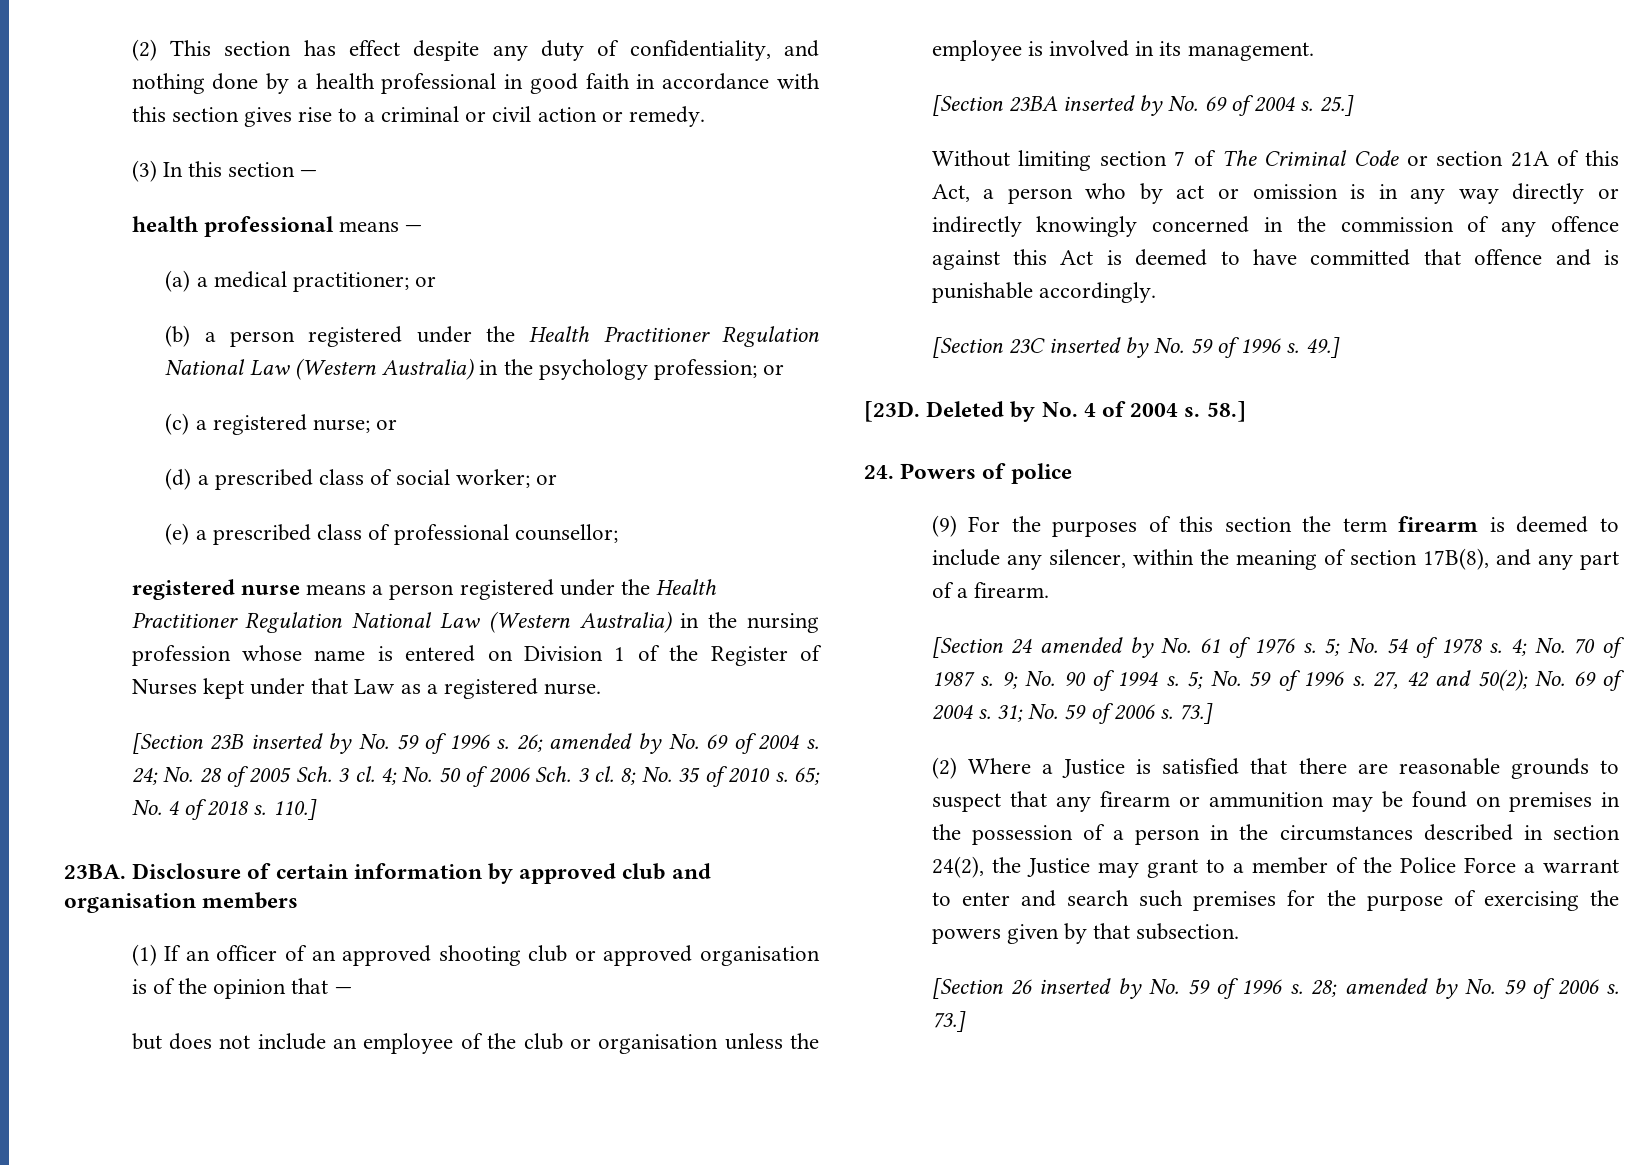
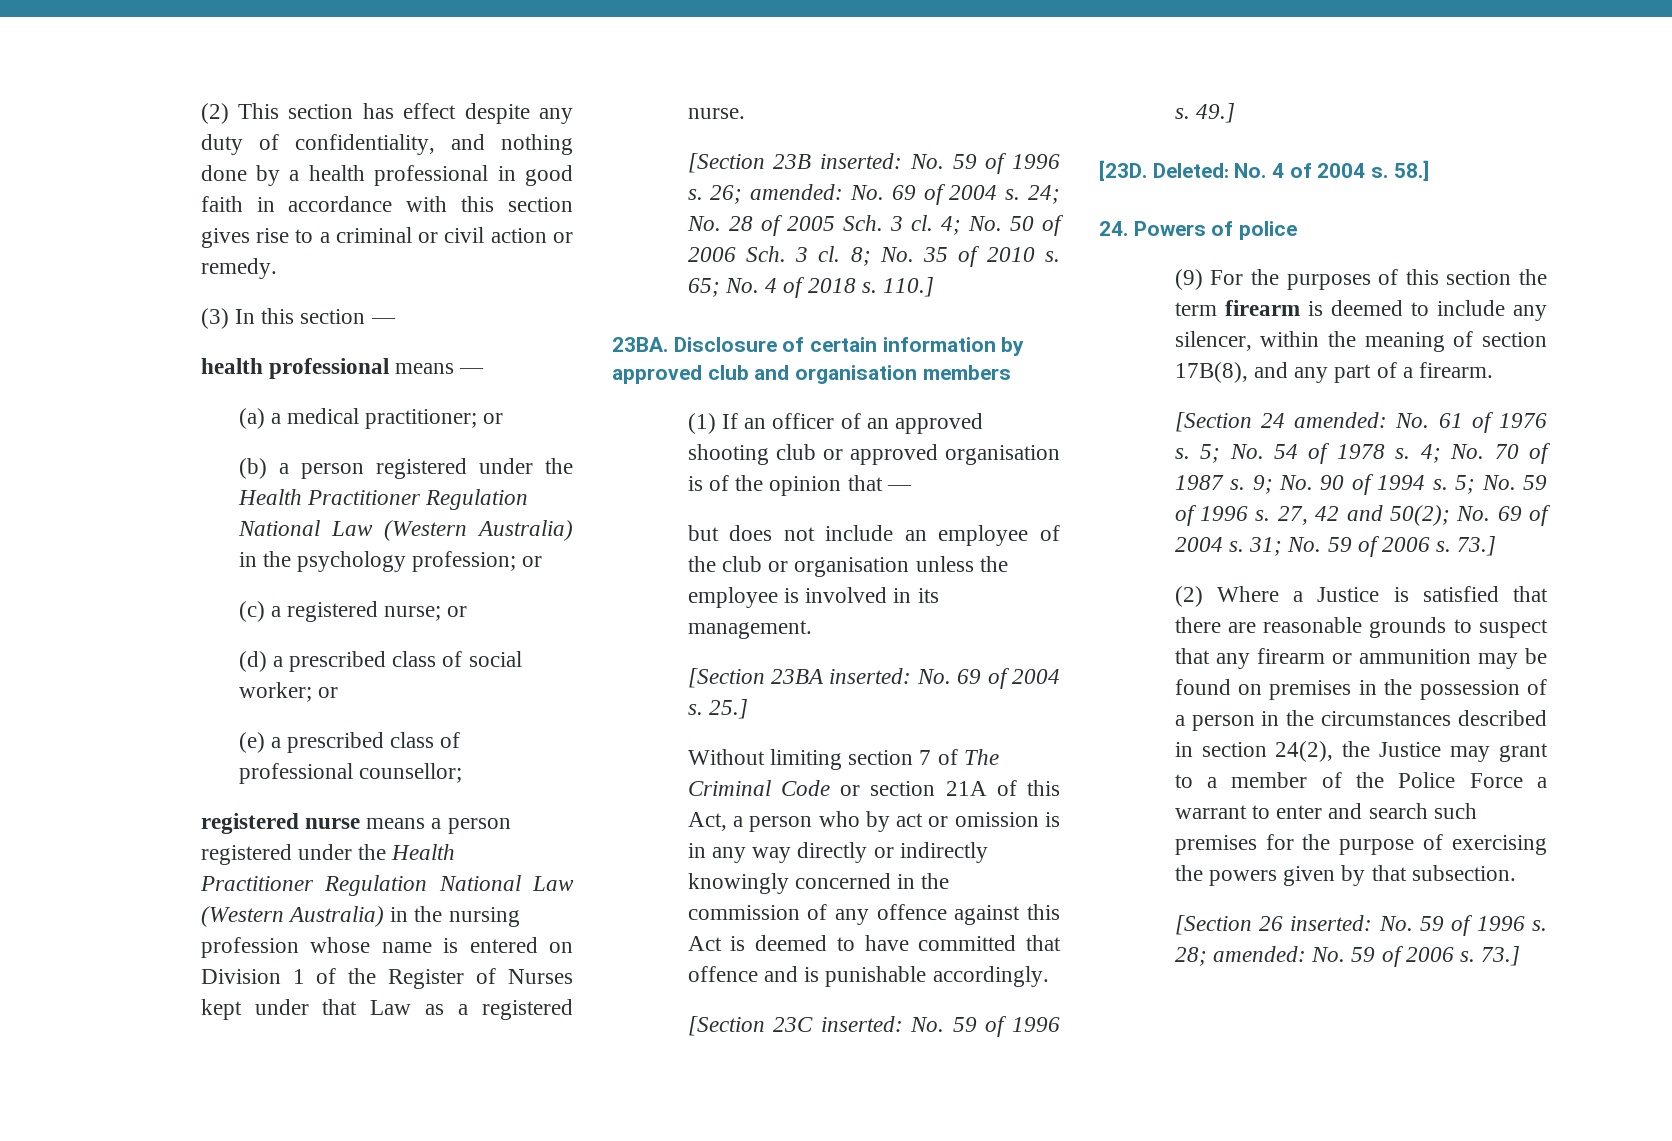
- [Section 23B inserted by No. 59 of 1996 s.
+ [Section 23B inserted: No. 59 of 1996 s.
- 26; amended by No. 69 of 2004 s.
+ 26; amended: No. 69 of 2004 s.
- [Section 23BA inserted by No. 69 of 2004 s.
+ [Section 23BA inserted: No. 69 of 2004 s.
- [Section 23C inserted by No. 59 of 1996 s.
+ [Section 23C inserted: No. 59 of 1996 s.
- Deleted by No. 4 of 2004 s.
+ Deleted: No. 4 of 2004 s.
- [Section 24 amended by No. 61 of 1976 s.
+ [Section 24 amended: No. 61 of 1976 s.
- [Section 26 inserted by No. 59 of 1996 s.
+ [Section 26 inserted: No. 59 of 1996 s.
- 28; amended by No. 59 of 2006 s.
+ 28; amended: No. 59 of 2006 s.

